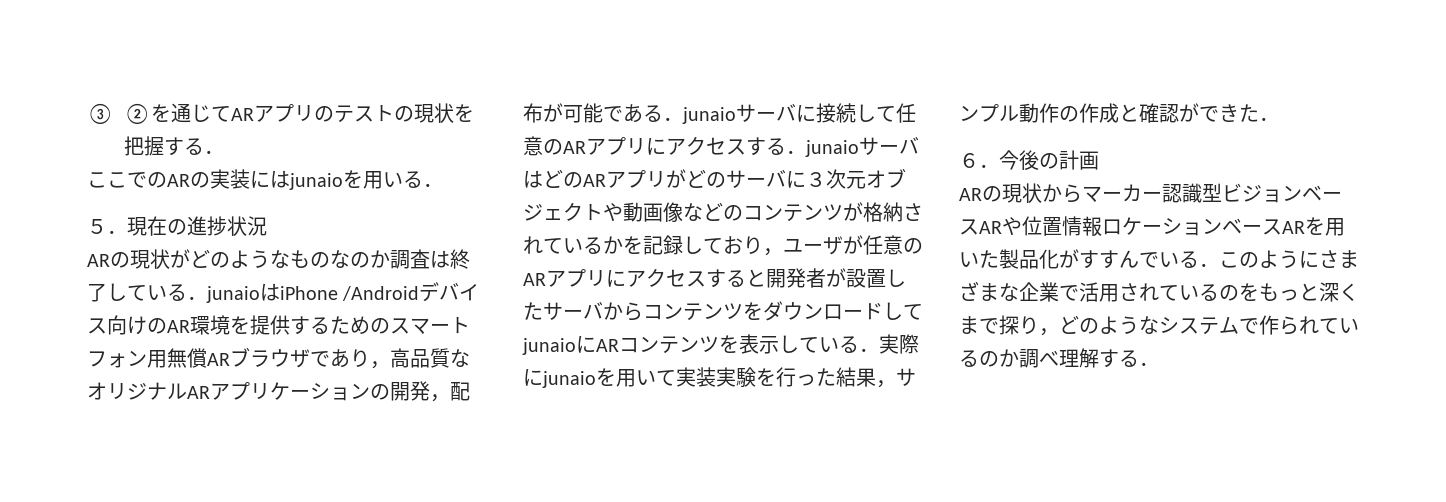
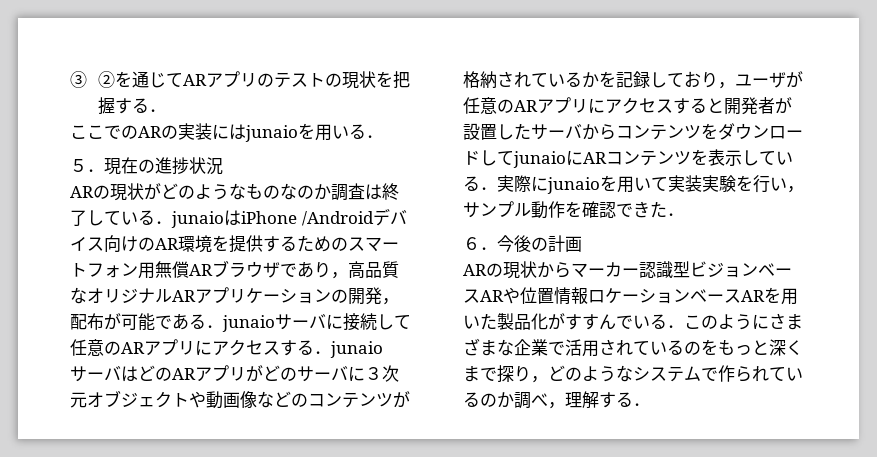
- ARの現状がどのようなものなのか調査は終了している．junaioはiPhone /Androidデバイス向けのAR環境を提供するためのスマートフォン用無償ARブラウザであり，高品質なオリジナルARアプリケーションの開発，配布が可能である．junaioサーバに接続して任意のARアプリにアクセスする．junaioサーバはどのARアプリがどのサーバに３次元オブジェクトや動画像などのコンテンツが格納されているかを記録しており，ユーザが任意のARアプリにアクセスすると開発者が設置したサーバからコンテンツをダウンロードしてjunaioにARコンテンツを表示している．実際にjunaioを用いて実装実験を行った結果，サンプル動作の作成と確認ができた．
+ ARの現状がどのようなものなのか調査は終了している．junaioはiPhone /Androidデバイス向けのAR環境を提供するためのスマートフォン用無償ARブラウザであり，高品質なオリジナルARアプリケーションの開発，配布が可能である．junaioサーバに接続して任意のARアプリにアクセスする．junaioサーバはどのARアプリがどのサーバに３次元オブジェクトや動画像などのコンテンツが格納されているかを記録しており，ユーザが任意のARアプリにアクセスすると開発者が設置したサーバからコンテンツをダウンロードしてjunaioにARコンテンツを表示している．実際にjunaioを用いて実装実験を行い，サンプル動作を確認できた．
- ARの現状からマーカー認識型ビジョンベースARや位置情報ロケーションベースARを用いた製品化がすすんでいる．このようにさまざまな企業で活用されているのをもっと深くまで探り，どのようなシステムで作られているのか調べ理解する．
+ ARの現状からマーカー認識型ビジョンベースARや位置情報ロケーションベースARを用いた製品化がすすんでいる．このようにさまざまな企業で活用されているのをもっと深くまで探り，どのようなシステムで作られているのか調べ，理解する．

